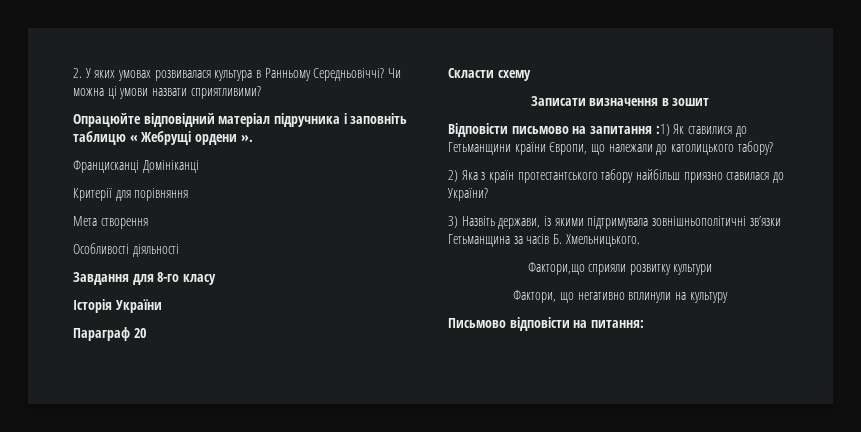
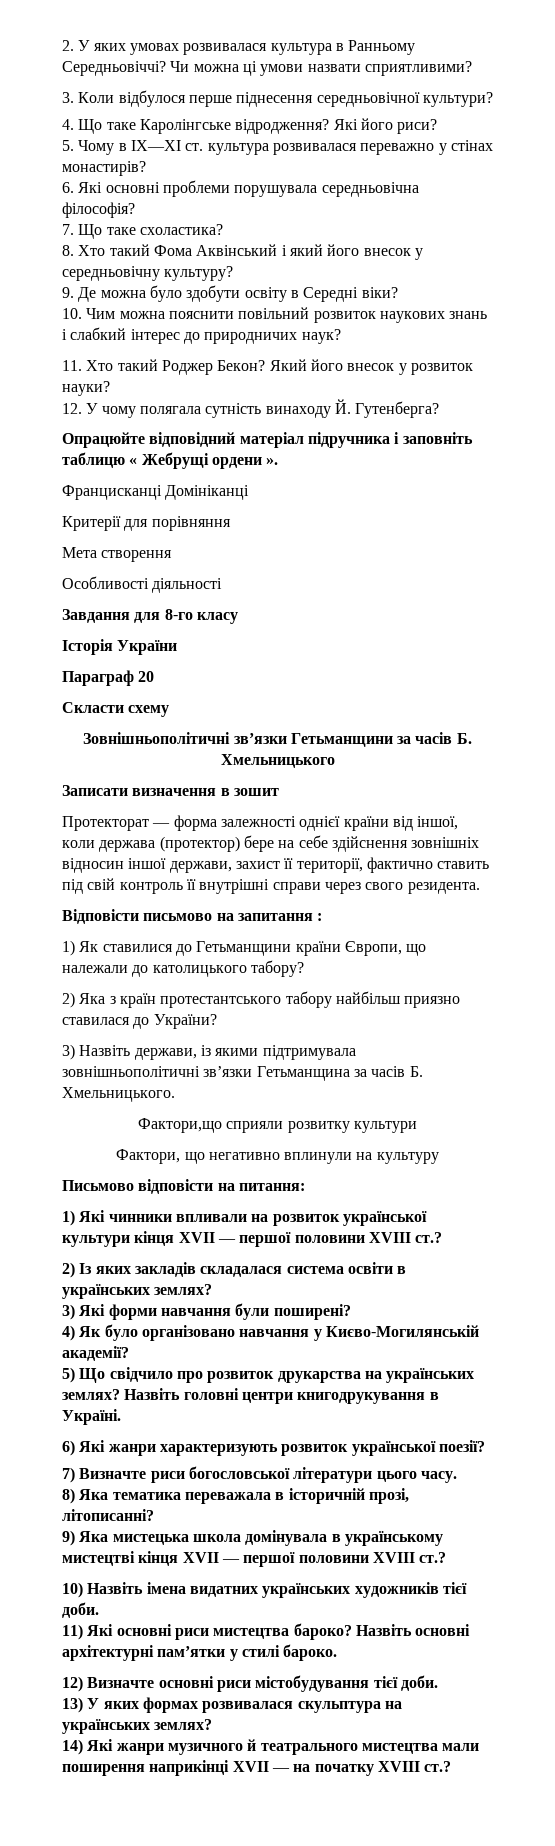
+ 3. Коли відбулося перше піднесення середньовічної культури?
+ 4. Що таке Каролінгське відродження? Які його риси?
+ 5. Чому в IX—XI ст. культура розвивалася переважно у стінах монастирів?
+ 6. Які основні проблеми порушувала середньовічна філософія?
+ 7. Що таке схоластика?
+ 8. Хто такий Фома Аквінський і який його внесок у середньовічну культуру?
+ 9. Де можна було здобути освіту в Середні віки?
+ 10. Чим можна пояснити повільний розвиток наукових знань і слабкий інтерес до природничих наук?
+ 11. Хто такий Роджер Бекон? Який його внесок у розвиток науки?
+ 12. У чому полягала сутність винаходу Й. Гутенберга?
+ Зовнішньополітичні зв’язки Гетьманщини за часів Б. Хмельницького
  Записати визначення в зошит
+ Протекторат — форма залежності однієї країни від іншої, коли держава (протектор) бере на себе здійснення зовнішніх відносин іншої держави, захист її території, фактично ставить під свій контроль її внутрішні справи через свого резидента.
- Відповісти письмово на запитання :1) Як ставилися до Гетьманщини країни Європи, що належали до католицького табору?
+ Відповісти письмово на запитання :
+ 1) Як ставилися до Гетьманщини країни Європи, що належали до католицького табору?
+ 1) Які чинники впливали на розвиток української культури кінця XVII — першої половини XVIII ст.?
+ 2) Із яких закладів складалася система освіти в українських землях?
+ 3) Які форми навчання були поширені?
+ 4) Як було організовано навчання у Києво-Могилянській академії?
+ 5) Що свідчило про розвиток друкарства на українських землях? Назвіть головні центри книгодрукування в Україні.
+ 6) Які жанри характеризують розвиток української поезії?
+ 7) Визначте риси богословської літератури цього часу.
+ 8) Яка тематика переважала в історичній прозі, літописанні?
+ 9) Яка мистецька школа домінувала в українському мистецтві кінця XVII — першої половини XVIII ст.?
+ 10) Назвіть імена видатних українських художників тієї доби.
+ 11) Які основні риси мистецтва бароко? Назвіть основні архітектурні пам’ятки у стилі бароко.
+ 12) Визначте основні риси містобудування тієї доби.
+ 13) У яких формах розвивалася скульптура на українських землях?
+ 14) Які жанри музичного й театрального мистецтва мали поширення наприкінці XVII — на початку XVIII ст.?

